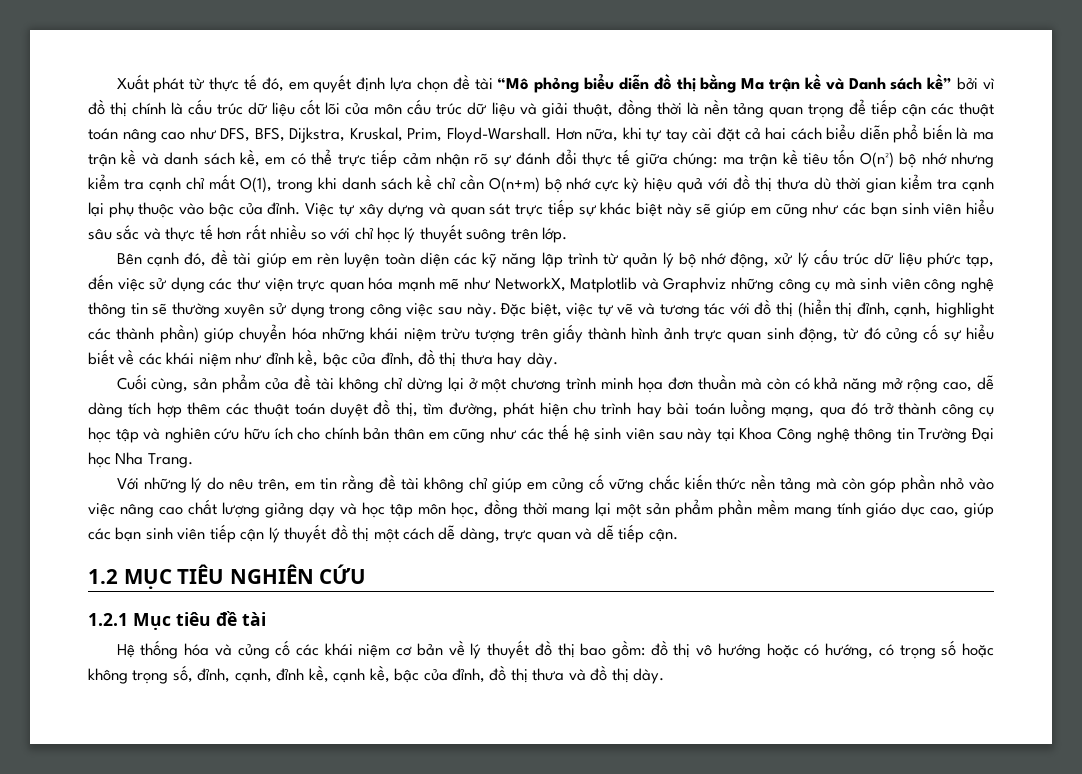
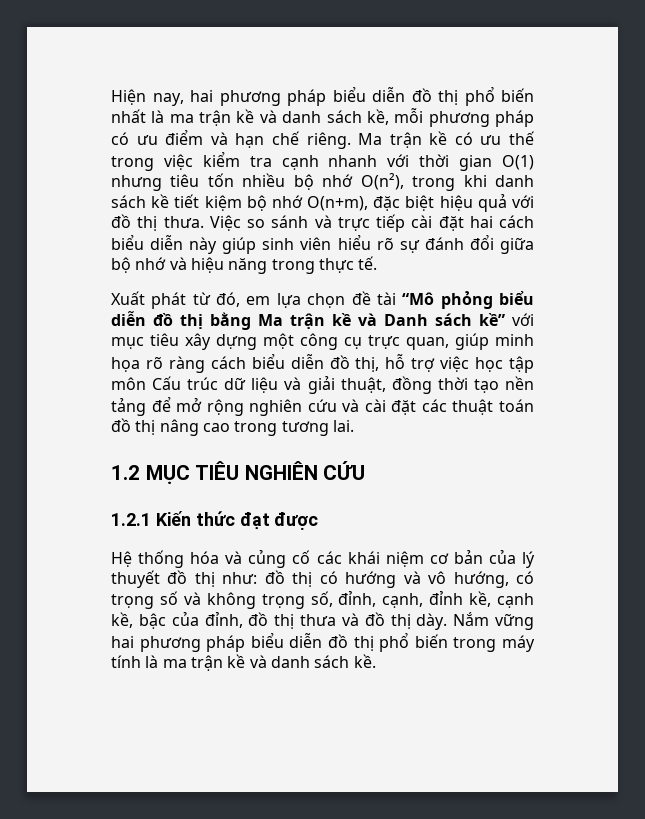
- Xuất phát từ thực tế đó, em quyết định lựa chọn đề tài “Mô phỏng biểu diễn đồ thị bằng Ma trận kề và Danh sách kề” bởi vì đồ thị chính là cấu trúc dữ liệu cốt lõi của môn cấu trúc dữ liệu và giải thuật, đồng thời là nền tảng quan trọng để tiếp cận các thuật toán nâng cao như DFS, BFS, Dijkstra, Kruskal, Prim, Floyd-Warshall. Hơn nữa, khi tự tay cài đặt cả hai cách biểu diễn phổ biến là ma trận kề và danh sách kề, em có thể trực tiếp cảm nhận rõ sự đánh đổi thực tế giữa chúng: ma trận kề tiêu tốn O(n²) bộ nhớ nhưng kiểm tra cạnh chỉ mất O(1), trong khi danh sách kề chỉ cần O(n+m) bộ nhớ cực kỳ hiệu quả với đồ thị thưa dù thời gian kiểm tra cạnh lại phụ thuộc vào bậc của đỉnh. Việc tự xây dựng và quan sát trực tiếp sự khác biệt này sẽ giúp em cũng như các bạn sinh viên hiểu sâu sắc và thực tế hơn rất nhiều so với chỉ học lý thuyết suông trên lớp.
- Bên cạnh đó, đề tài giúp em rèn luyện toàn diện các kỹ năng lập trình từ quản lý bộ nhớ động, xử lý cấu trúc dữ liệu phức tạp, đến việc sử dụng các thư viện trực quan hóa mạnh mẽ như NetworkX, Matplotlib và Graphviz những công cụ mà sinh viên công nghệ thông tin sẽ thường xuyên sử dụng trong công việc sau này. Đặc biệt, việc tự vẽ và tương tác với đồ thị (hiển thị đỉnh, cạnh, highlight các thành phần) giúp chuyển hóa những khái niệm trừu tượng trên giấy thành hình ảnh trực quan sinh động, từ đó củng cố sự hiểu biết về các khái niệm như đỉnh kề, bậc của đỉnh, đồ thị thưa hay dày.
- Cuối cùng, sản phẩm của đề tài không chỉ dừng lại ở một chương trình minh họa đơn thuần mà còn có khả năng mở rộng cao, dễ dàng tích hợp thêm các thuật toán duyệt đồ thị, tìm đường, phát hiện chu trình hay bài toán luồng mạng, qua đó trở thành công cụ học tập và nghiên cứu hữu ích cho chính bản thân em cũng như các thế hệ sinh viên sau này tại Khoa Công nghệ thông tin Trường Đại học Nha Trang.
- Với những lý do nêu trên, em tin rằng đề tài không chỉ giúp em củng cố vững chắc kiến thức nền tảng mà còn góp phần nhỏ vào việc nâng cao chất lượng giảng dạy và học tập môn học, đồng thời mang lại một sản phẩm phần mềm mang tính giáo dục cao, giúp các bạn sinh viên tiếp cận lý thuyết đồ thị một cách dễ dàng, trực quan và dễ tiếp cận.
+ Hiện nay, hai phương pháp biểu diễn đồ thị phổ biến nhất là ma trận kề và danh sách kề, mỗi phương pháp có ưu điểm và hạn chế riêng. Ma trận kề có ưu thế trong việc kiểm tra cạnh nhanh với thời gian O(1) nhưng tiêu tốn nhiều bộ nhớ O(n²), trong khi danh sách kề tiết kiệm bộ nhớ O(n+m), đặc biệt hiệu quả với đồ thị thưa. Việc so sánh và trực tiếp cài đặt hai cách biểu diễn này giúp sinh viên hiểu rõ sự đánh đổi giữa bộ nhớ và hiệu năng trong thực tế.
+ Xuất phát từ đó, em lựa chọn đề tài “Mô phỏng biểu diễn đồ thị bằng Ma trận kề và Danh sách kề” với mục tiêu xây dựng một công cụ trực quan, giúp minh họa rõ ràng cách biểu diễn đồ thị, hỗ trợ việc học tập môn Cấu trúc dữ liệu và giải thuật, đồng thời tạo nền tảng để mở rộng nghiên cứu và cài đặt các thuật toán đồ thị nâng cao trong tương lai.
- 1.2.1 Mục tiêu đề tài
+ 1.2.1 Kiến thức đạt được
- Hệ thống hóa và củng cố các khái niệm cơ bản về lý thuyết đồ thị bao gồm: đồ thị vô hướng hoặc có hướng, có trọng số hoặc không trọng số, đỉnh, cạnh, đỉnh kề, cạnh kề, bậc của đỉnh, đồ thị thưa và đồ thị dày.
+ Hệ thống hóa và củng cố các khái niệm cơ bản của lý thuyết đồ thị như: đồ thị có hướng và vô hướng, có trọng số và không trọng số, đỉnh, cạnh, đỉnh kề, cạnh kề, bậc của đỉnh, đồ thị thưa và đồ thị dày.
+ Nắm vững hai phương pháp biểu diễn đồ thị phổ biến trong máy tính là ma trận kề và danh sách kề.

